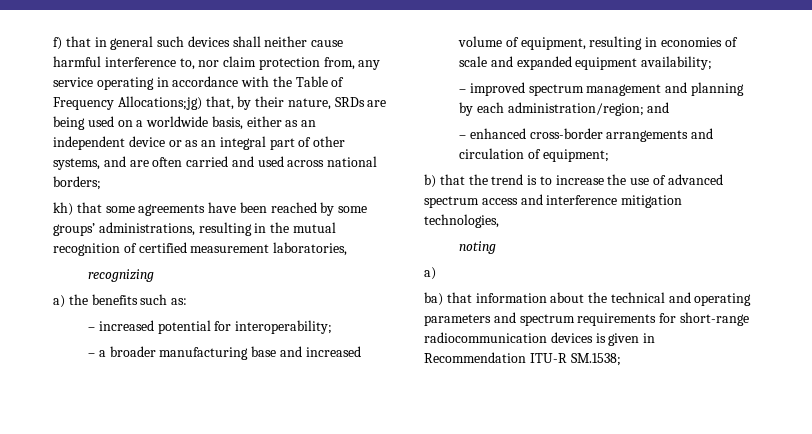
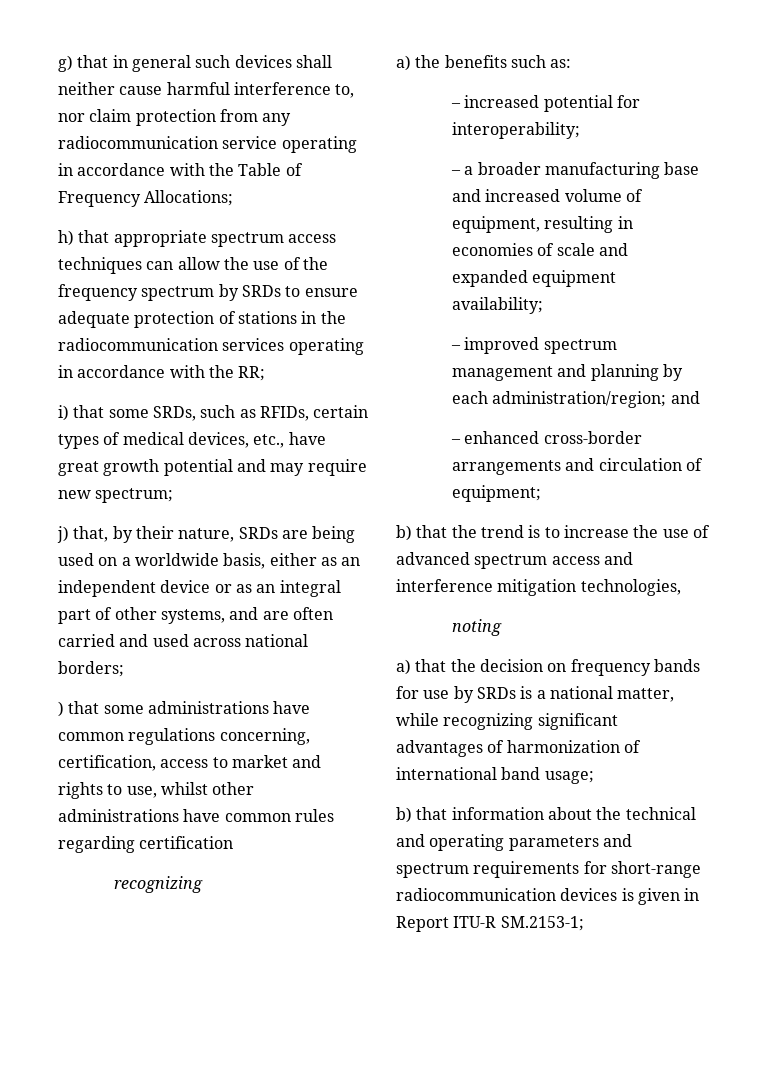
- f) that in general such devices shall neither cause harmful interference to, nor claim protection from, any service operating in accordance with the Table of Frequency Allocations;jg) that, by their nature, SRDs are being used on a worldwide basis, either as an independent device or as an integral part of other systems, and are often carried and used across national borders;
+ g) that in general such devices shall neither cause harmful interference to, nor claim protection from any radiocommunication service operating in accordance with the Table of Frequency Allocations;
+ h) that appropriate spectrum access techniques can allow the use of the frequency spectrum by SRDs to ensure adequate protection of stations in the radiocommunication services operating in accordance with the RR;
+ i) that some SRDs, such as RFIDs, certain types of medical devices, etc., have great growth potential and may require new spectrum;
+ j) that, by their nature, SRDs are being used on a worldwide basis, either as an independent device or as an integral part of other systems, and are often carried and used across national borders;
- kh) that some agreements have been reached by some groups’ administrations, resulting in the mutual recognition of certified measurement laboratories,
+ ) that some administrations have common regulations concerning, certification, access to market and rights to use, whilst other administrations have common rules regarding certification
  noting
- a)
- ba) that information about the technical and operating parameters and spectrum requirements for short-range radiocommunication devices is given in Recommendation ITU-R SM.1538;
+ a) that the decision on frequency bands for use by SRDs is a national matter, while recognizing significant advantages of harmonization of international band usage;
+ b) that information about the technical and operating parameters and spectrum requirements for short-range radiocommunication devices is given in Report ITU-R SM.2153-1;

